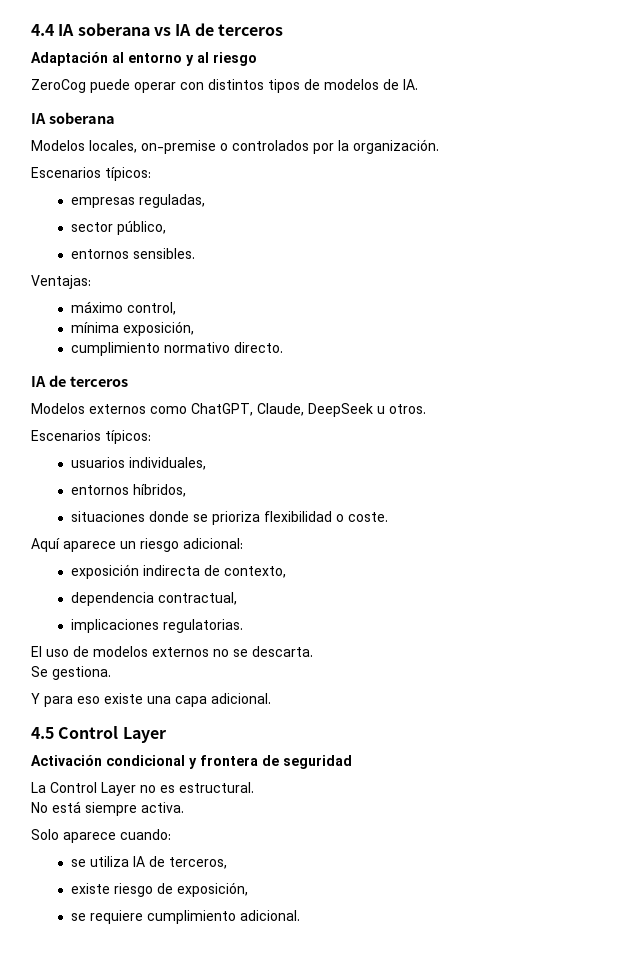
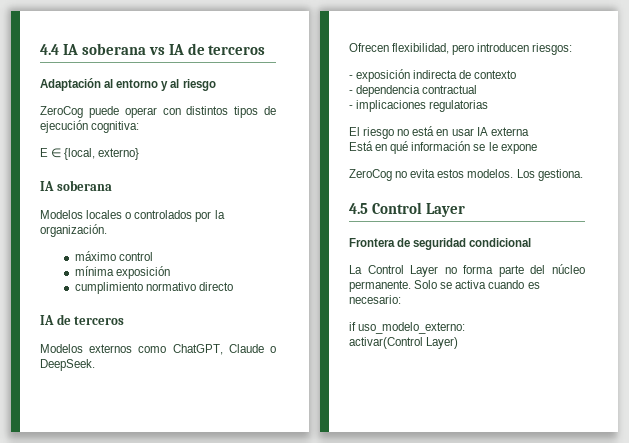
- ZeroCog puede operar con distintos tipos de modelos de IA.
+ ZeroCog puede operar con distintos tipos de ejecución cognitiva:
+ E ∈ {local, externo}
- Modelos locales, on-premise o controlados por la organización.
- Escenarios típicos:
- empresas reguladas,
- sector público,
- entornos sensibles.
- Ventajas:
+ Modelos locales o controlados por la organización.
- máximo control,
+ máximo control
- mínima exposición,
+ mínima exposición
- cumplimiento normativo directo.
+ cumplimiento normativo directo
- Modelos externos como ChatGPT, Claude, DeepSeek u otros.
- Escenarios típicos:
- usuarios individuales,
- entornos híbridos,
- situaciones donde se prioriza flexibilidad o coste.
- Aquí aparece un riesgo adicional:
- exposición indirecta de contexto,
- dependencia contractual,
- implicaciones regulatorias.
- El uso de modelos externos no se descarta.
- Se gestiona.
- Y para eso existe una capa adicional.
+ Modelos externos como ChatGPT, Claude o DeepSeek.
+ Ofrecen flexibilidad, pero introducen riesgos:
+ - exposición indirecta de contexto
+ - dependencia contractual
+ - implicaciones regulatorias
+ El riesgo no está en usar IA externa
+ Está en qué información se le expone
+ ZeroCog no evita estos modelos. Los gestiona.
- Activación condicional y frontera de seguridad
+ Frontera de seguridad condicional
- La Control Layer no es estructural.
- No está siempre activa.
- Solo aparece cuando:
- se utiliza IA de terceros,
- existe riesgo de exposición,
- se requiere cumplimiento adicional.
+ La Control Layer no forma parte del núcleo permanente. Solo se activa cuando es necesario:
+ if uso_modelo_externo:
+ activar(Control Layer)

